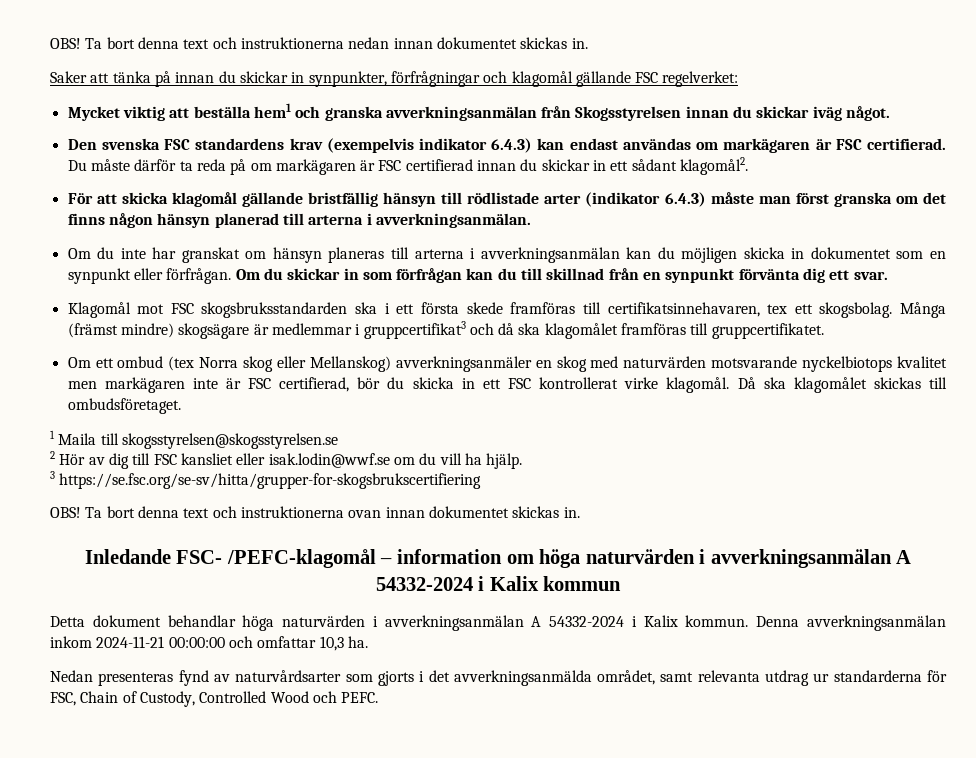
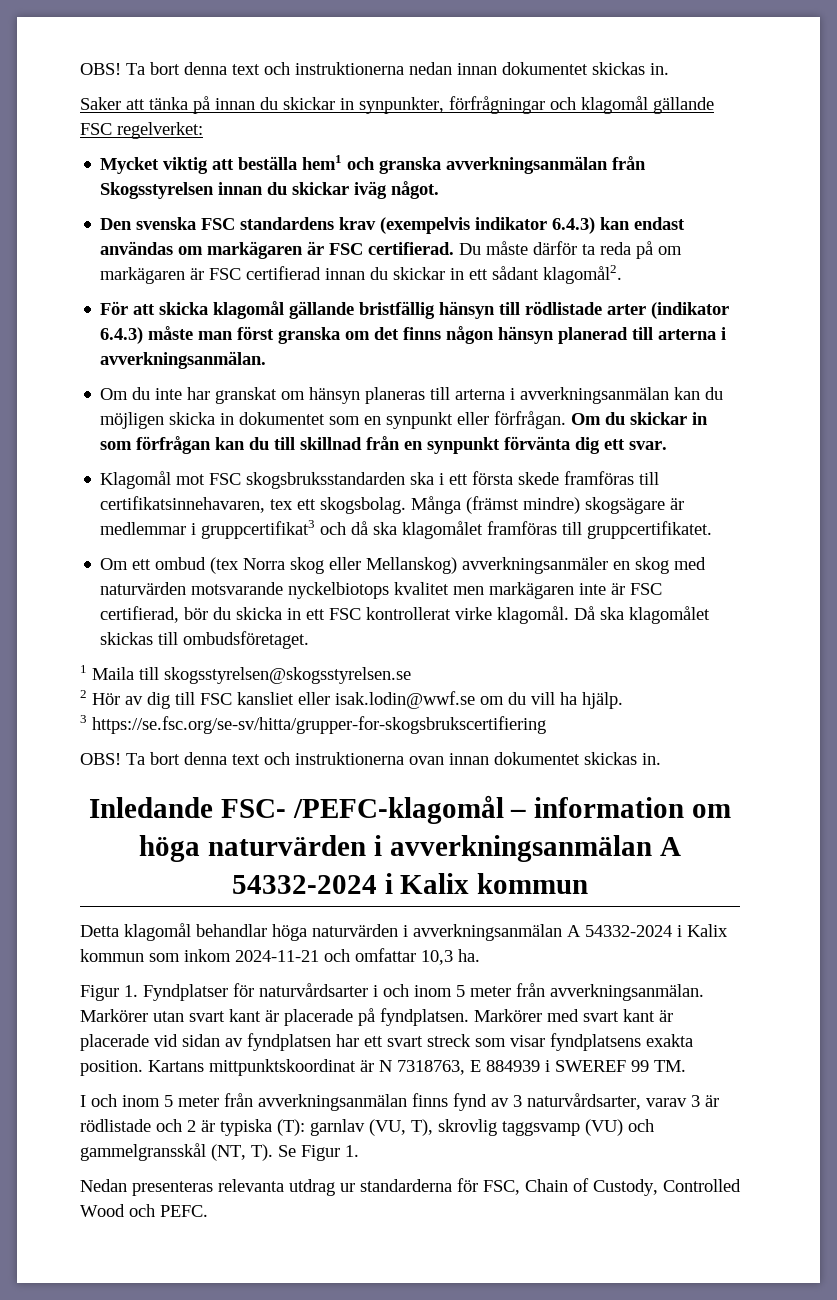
- Detta dokument behandlar höga naturvärden i avverkningsanmälan A 54332-2024 i Kalix kommun. Denna avverkningsanmälan inkom 2024-11-21 00:00:00 och omfattar 10,3 ha.
+ Detta klagomål behandlar höga naturvärden i avverkningsanmälan A 54332-2024 i Kalix kommun som inkom 2024-11-21 och omfattar 10,3 ha.
- Nedan presenteras fynd av naturvårdsarter som gjorts i det avverkningsanmälda området, samt relevanta utdrag ur standarderna för FSC, Chain of Custody, Controlled Wood och PEFC.
+ Figur 1. Fyndplatser för naturvårdsarter i och inom 5 meter från avverkningsanmälan. Markörer utan svart kant är placerade på fyndplatsen. Markörer med svart kant är placerade vid sidan av fyndplatsen har ett svart streck som visar fyndplatsens exakta position. Kartans mittpunktskoordinat är N 7318763, E 884939 i SWEREF 99 TM.
+ I och inom 5 meter från avverkningsanmälan finns fynd av 3 naturvårdsarter, varav 3 är rödlistade och 2 är typiska (T): garnlav (VU, T), skrovlig taggsvamp (VU) och gammelgransskål (NT, T). Se Figur 1.
+ Nedan presenteras relevanta utdrag ur standarderna för FSC, Chain of Custody, Controlled Wood och PEFC.

